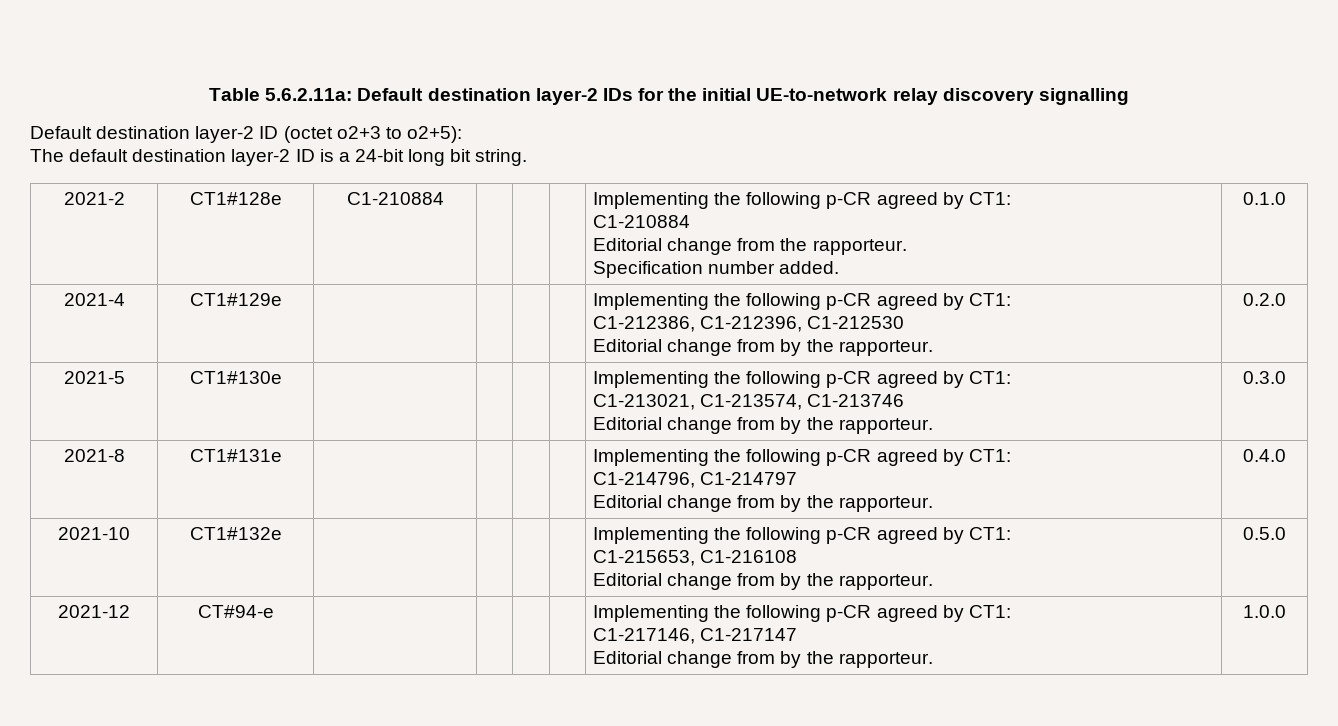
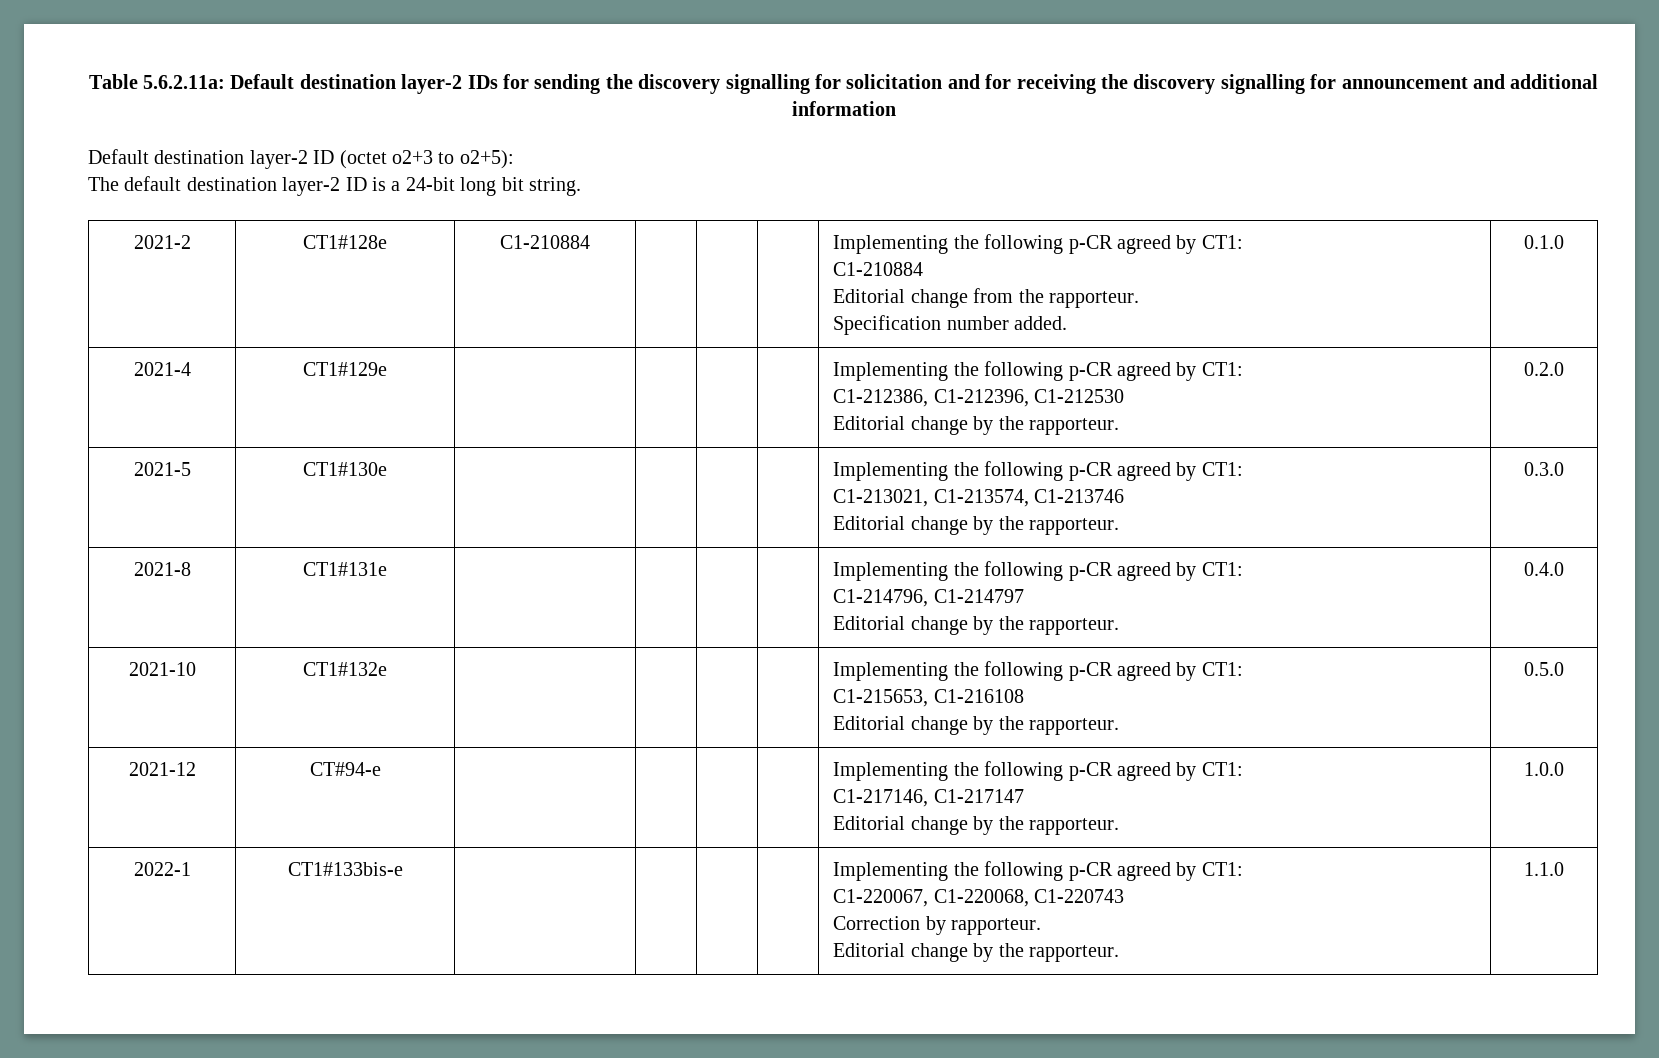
- Table 5.6.2.11a: Default destination layer-2 IDs for the initial UE-to-network relay discovery signalling
+ Table 5.6.2.11a: Default destination layer-2 IDs for sending the discovery signalling for solicitation and for receiving the discovery signalling for announcement and additional information
  2021-4 | CT1#129e | | | | | Implementing the following p-CR agreed by CT1:
  C1-212386, C1-212396, C1-212530
- Editorial change from by the rapporteur. | 0.2.0
+ Editorial change by the rapporteur. | 0.2.0
  2021-5 | CT1#130e | | | | | Implementing the following p-CR agreed by CT1:
  C1-213021, C1-213574, C1-213746
- Editorial change from by the rapporteur. | 0.3.0
+ Editorial change by the rapporteur. | 0.3.0
  2021-8 | CT1#131e | | | | | Implementing the following p-CR agreed by CT1:
  C1-214796, C1-214797
- Editorial change from by the rapporteur. | 0.4.0
+ Editorial change by the rapporteur. | 0.4.0
  2021-10 | CT1#132e | | | | | Implementing the following p-CR agreed by CT1:
  C1-215653, C1-216108
- Editorial change from by the rapporteur. | 0.5.0
+ Editorial change by the rapporteur. | 0.5.0
  2021-12 | CT#94-e | | | | | Implementing the following p-CR agreed by CT1:
  C1-217146, C1-217147
- Editorial change from by the rapporteur. | 1.0.0
+ Editorial change by the rapporteur. | 1.0.0
+ 2022-1 | CT1#133bis-e | | | | | Implementing the following p-CR agreed by CT1:
+ C1-220067, C1-220068, C1-220743
+ Correction by rapporteur.
+ Editorial change by the rapporteur. | 1.1.0

